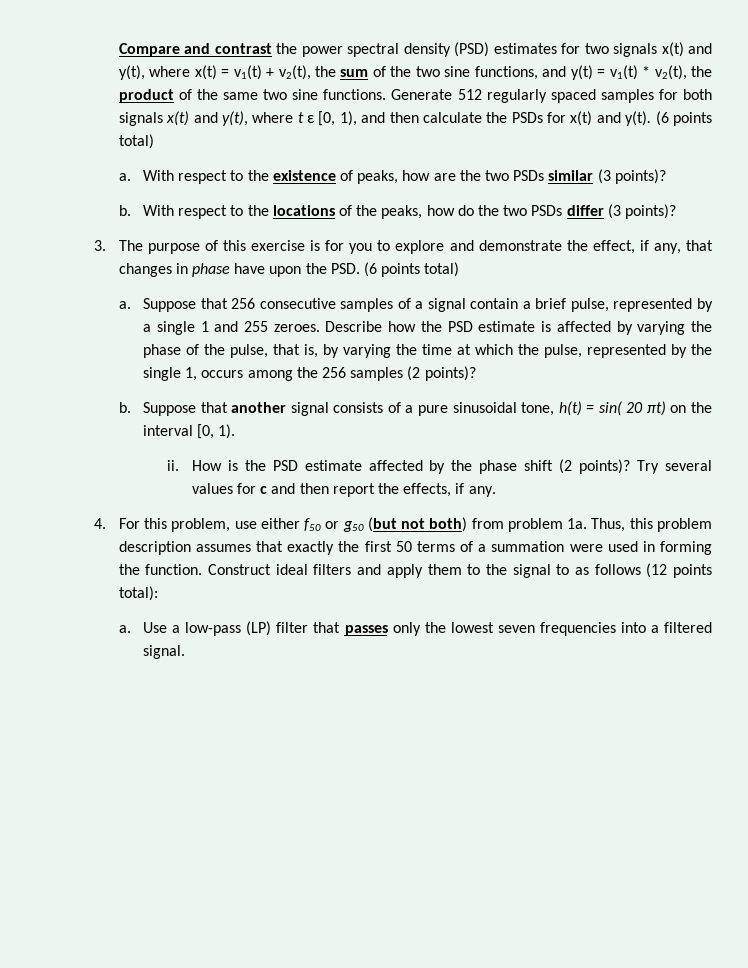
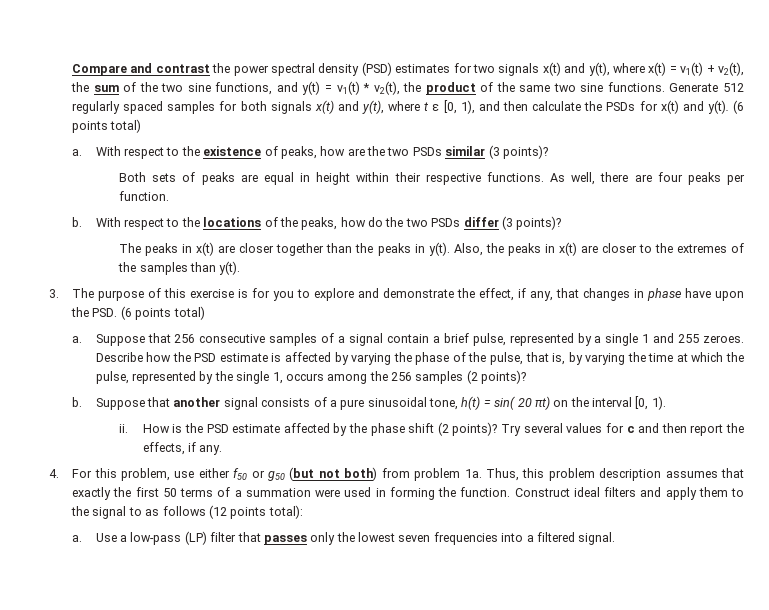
+ Both sets of peaks are equal in height within their respective functions. As well, there are four peaks per function.
+ The peaks in x(t) are closer together than the peaks in y(t). Also, the peaks in x(t) are closer to the extremes of the samples than y(t).

